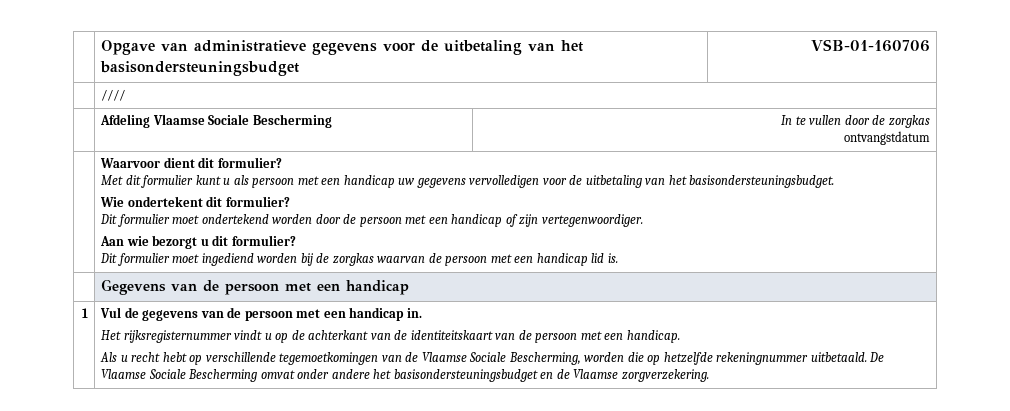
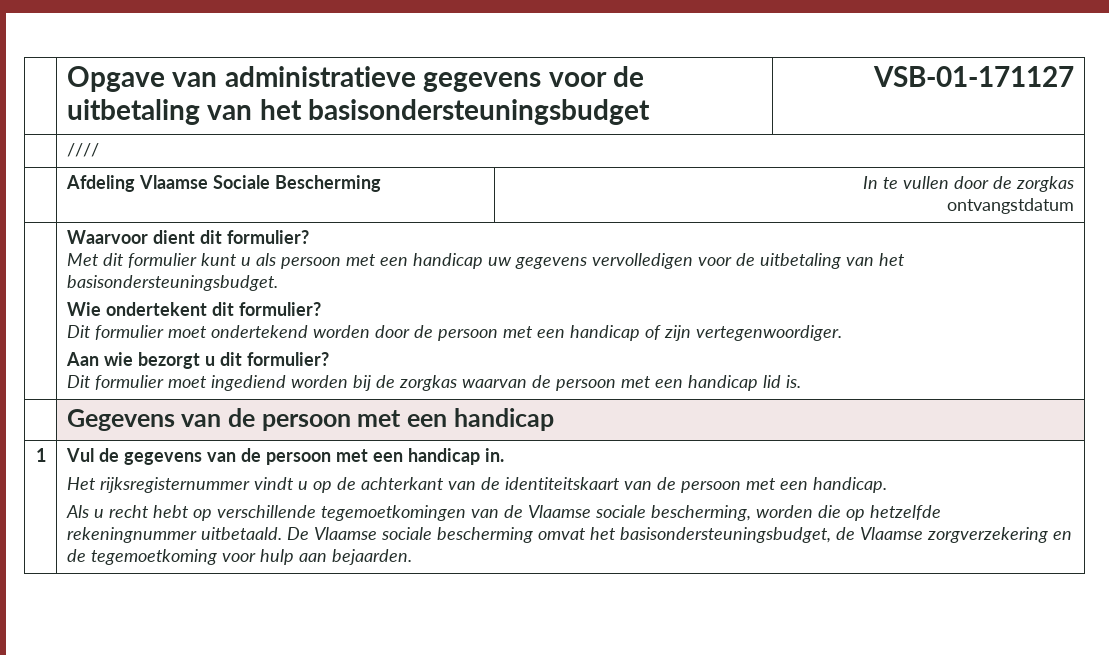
- | Opgave van administratieve gegevens voor de uitbetaling van het basisondersteuningsbudget | VSB-01-160706
+ | Opgave van administratieve gegevens voor de uitbetaling van het basisondersteuningsbudget | VSB-01-171127
- Als u recht hebt op verschillende tegemoetkomingen van de Vlaamse Sociale Bescherming, worden die op hetzelfde rekeningnummer uitbetaald.
+ Als u recht hebt op verschillende tegemoetkomingen van de Vlaamse sociale bescherming, worden die op hetzelfde rekeningnummer uitbetaald.
- De Vlaamse Sociale Bescherming omvat onder andere het basisondersteuningsbudget en de Vlaamse zorgverzekering.
+ De Vlaamse sociale bescherming omvat het basisondersteuningsbudget, de Vlaamse zorgverzekering en de tegemoetkoming voor hulp aan bejaarden.

